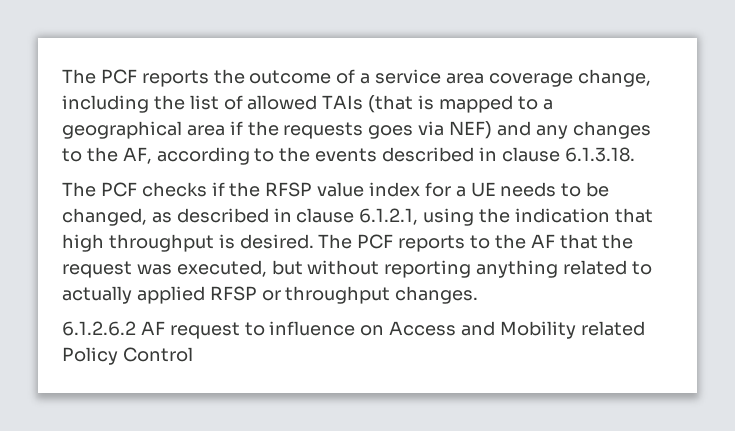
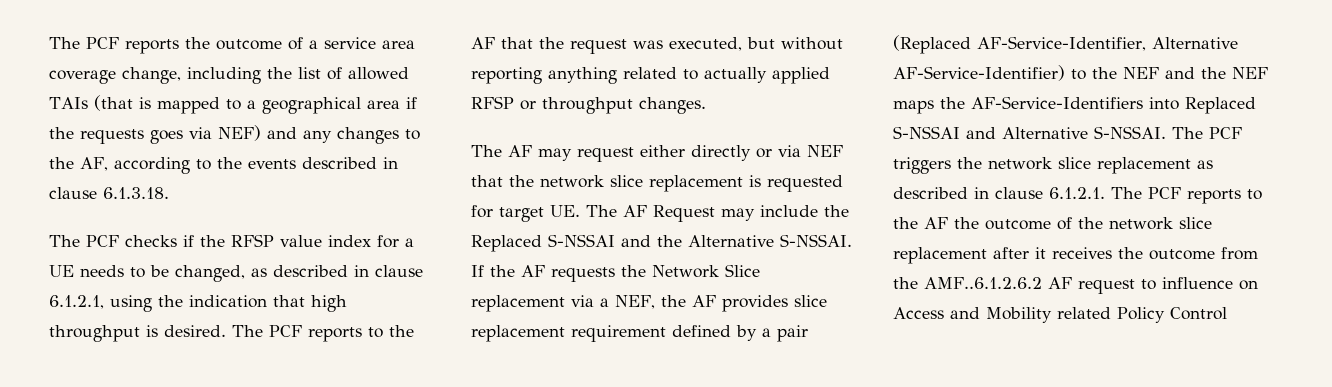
- 6.1.2.6.2 AF request to influence on Access and Mobility related Policy Control
+ The AF may request either directly or via NEF that the network slice replacement is requested for target UE. The AF Request may include the Replaced S-NSSAI and the Alternative S-NSSAI. If the AF requests the Network Slice replacement via a NEF, the AF provides slice replacement requirement defined by a pair (Replaced AF-Service-Identifier, Alternative AF-Service-Identifier) to the NEF and the NEF maps the AF-Service-Identifiers into Replaced S-NSSAI and Alternative S-NSSAI. The PCF triggers the network slice replacement as described in clause 6.1.2.1. The PCF reports to the AF the outcome of the network slice replacement after it receives the outcome from the AMF..6.1.2.6.2 AF request to influence on Access and Mobility related Policy Control

